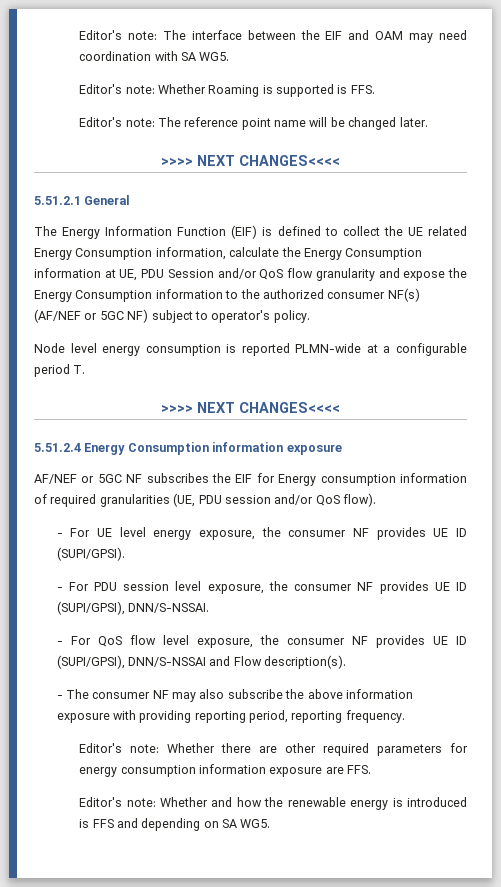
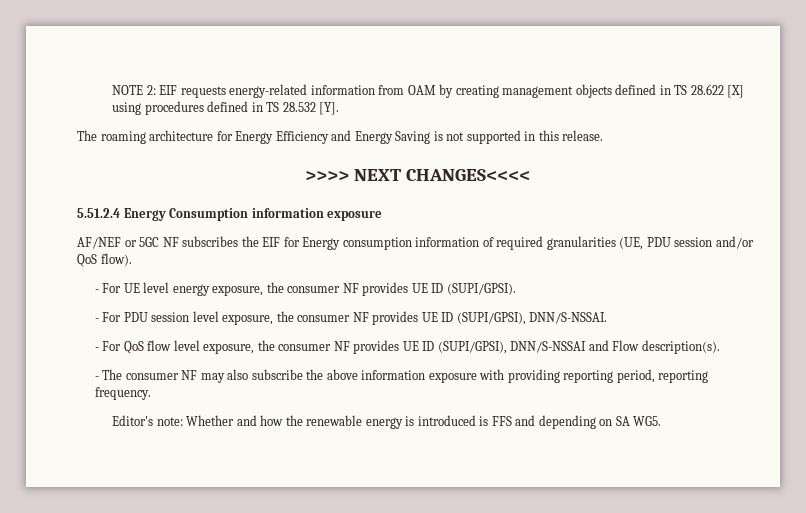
- Editor's note: The interface between the EIF and OAM may need coordination with SA WG5.
- Editor's note: Whether Roaming is supported is FFS.
- Editor's note: The reference point name will be changed later.
- >>>> NEXT CHANGES<<<<
- 5.51.2.1 General
- The Energy Information Function (EIF) is defined to collect the UE related Energy Consumption information, calculate the Energy Consumption information at UE, PDU Session and/or QoS flow granularity and expose the Energy Consumption information to the authorized consumer NF(s) (AF/NEF or 5GC NF) subject to operator's policy.
- Node level energy consumption is reported PLMN-wide at a configurable period T.
+ NOTE 2: EIF requests energy-related information from OAM by creating management objects defined in TS 28.622 [X] using procedures defined in TS 28.532 [Y].
+ The roaming architecture for Energy Efficiency and Energy Saving is not supported in this release.
- Editor's note: Whether there are other required parameters for energy consumption information exposure are FFS.

